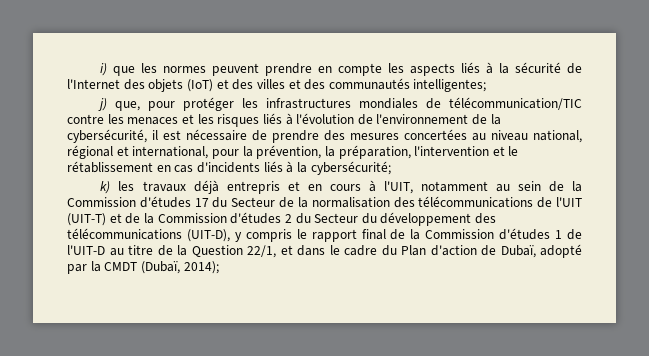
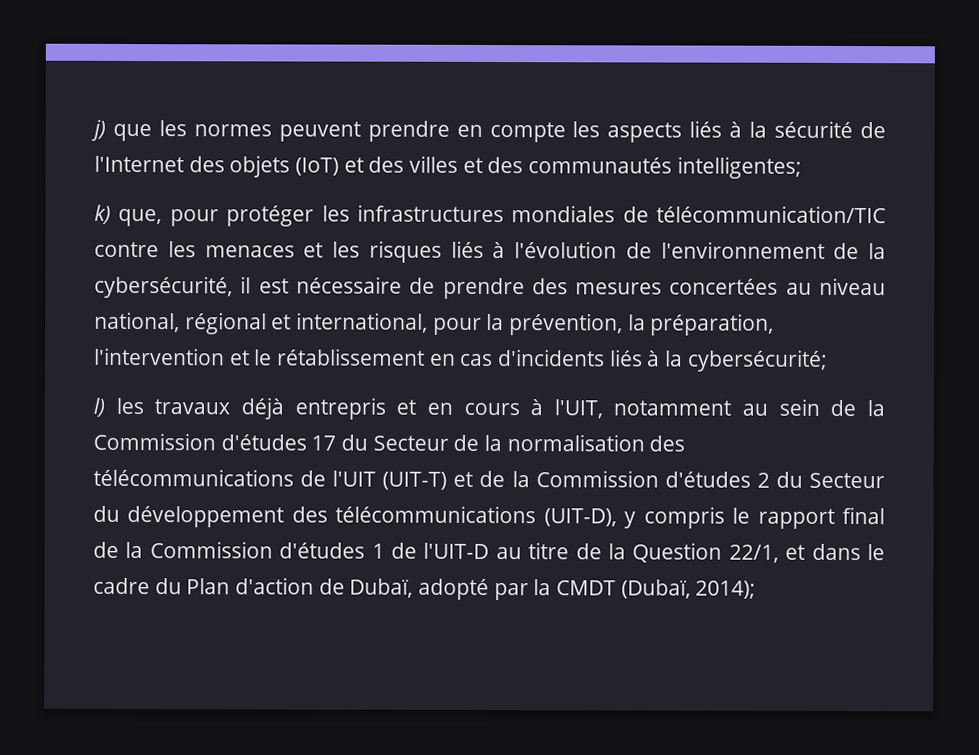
- i) que les normes peuvent prendre en compte les aspects liés à la sécurité de l'Internet des objets (IoT) et des villes et des communautés intelligentes;
+ j) que les normes peuvent prendre en compte les aspects liés à la sécurité de l'Internet des objets (IoT) et des villes et des communautés intelligentes;
- j) que, pour protéger les infrastructures mondiales de télécommunication/TIC contre les menaces et les risques liés à l'évolution de l'environnement de la cybersécurité, il est nécessaire de prendre des mesures concertées au niveau national, régional et international, pour la prévention, la préparation, l'intervention et le rétablissement en cas d'incidents liés à la cybersécurité;
+ k) que, pour protéger les infrastructures mondiales de télécommunication/TIC contre les menaces et les risques liés à l'évolution de l'environnement de la cybersécurité, il est nécessaire de prendre des mesures concertées au niveau national, régional et international, pour la prévention, la préparation, l'intervention et le rétablissement en cas d'incidents liés à la cybersécurité;
- k) les travaux déjà entrepris et en cours à l'UIT, notamment au sein de la Commission d'études 17 du Secteur de la normalisation des télécommunications de l'UIT (UIT-T) et de la Commission d'études 2 du Secteur du développement des télécommunications (UIT-D), y compris le rapport final de la Commission d'études 1 de l'UIT-D au titre de la Question 22/1, et dans le cadre du Plan d'action de Dubaï, adopté par la CMDT (Dubaï, 2014);
+ l) les travaux déjà entrepris et en cours à l'UIT, notamment au sein de la Commission d'études 17 du Secteur de la normalisation des télécommunications de l'UIT (UIT-T) et de la Commission d'études 2 du Secteur du développement des télécommunications (UIT-D), y compris le rapport final de la Commission d'études 1 de l'UIT-D au titre de la Question 22/1, et dans le cadre du Plan d'action de Dubaï, adopté par la CMDT (Dubaï, 2014);

